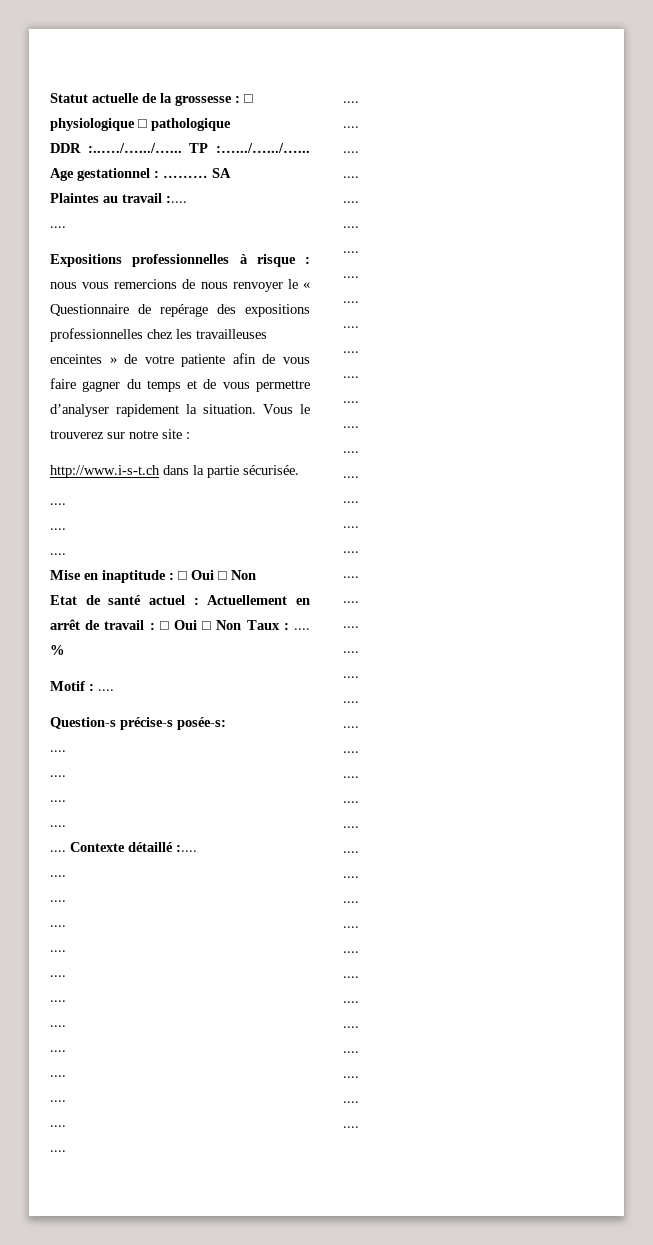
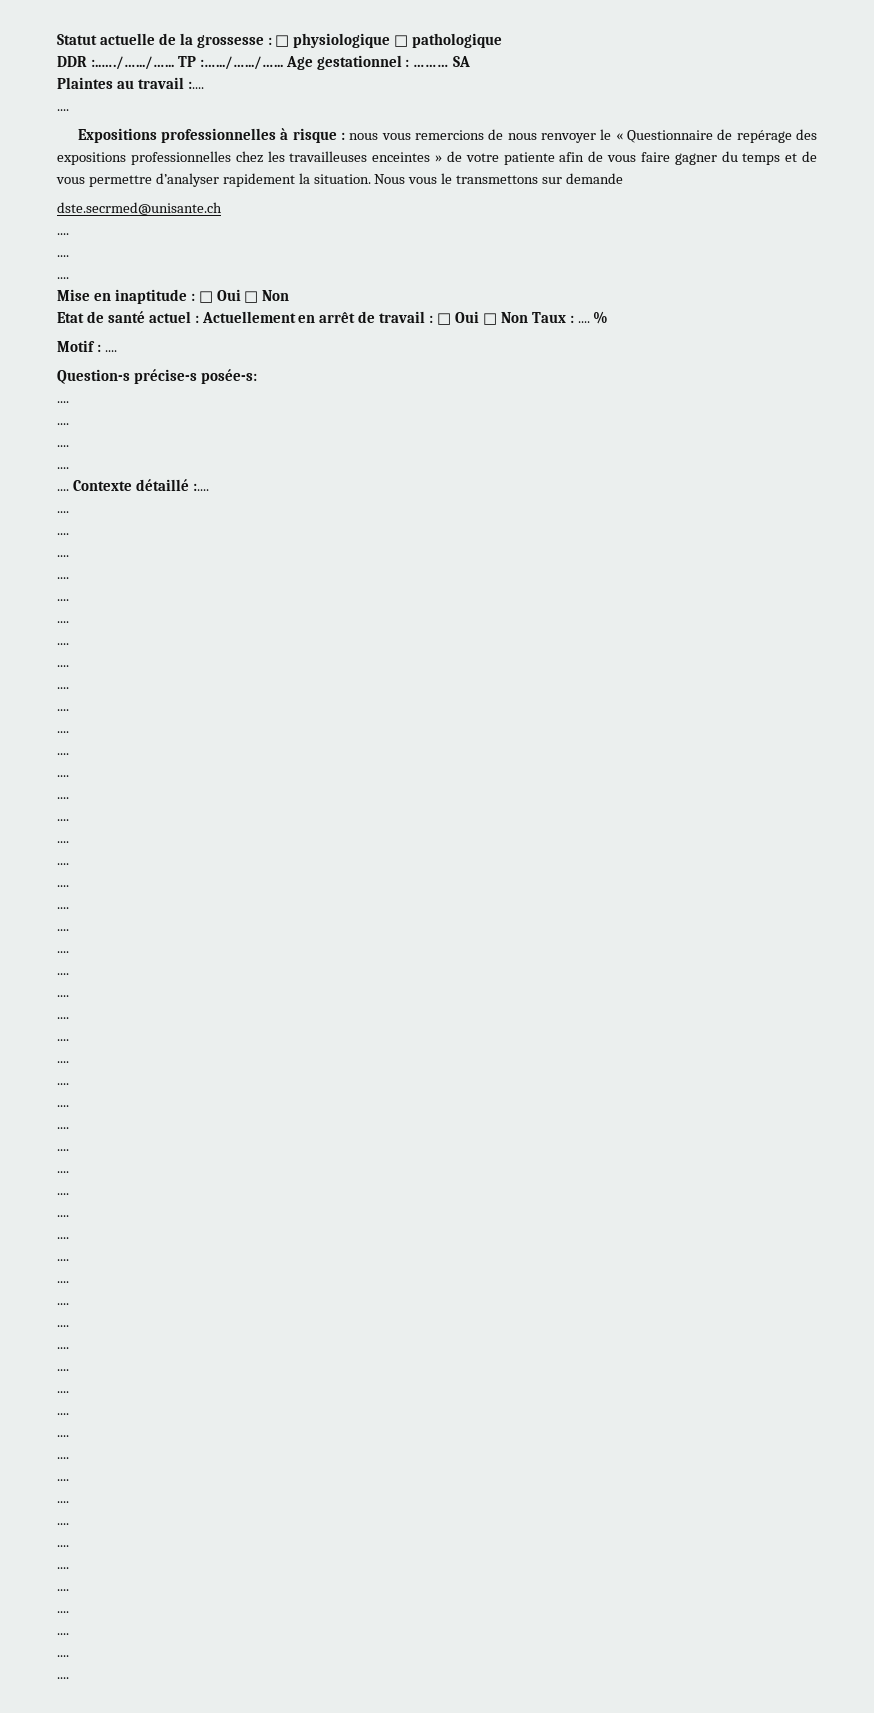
- Vous le trouverez sur notre site :
- http://www.i-s-t.ch dans la partie sécurisée.
+ Nous vous le transmettons sur demande
+ dste.secrmed@unisante.ch

